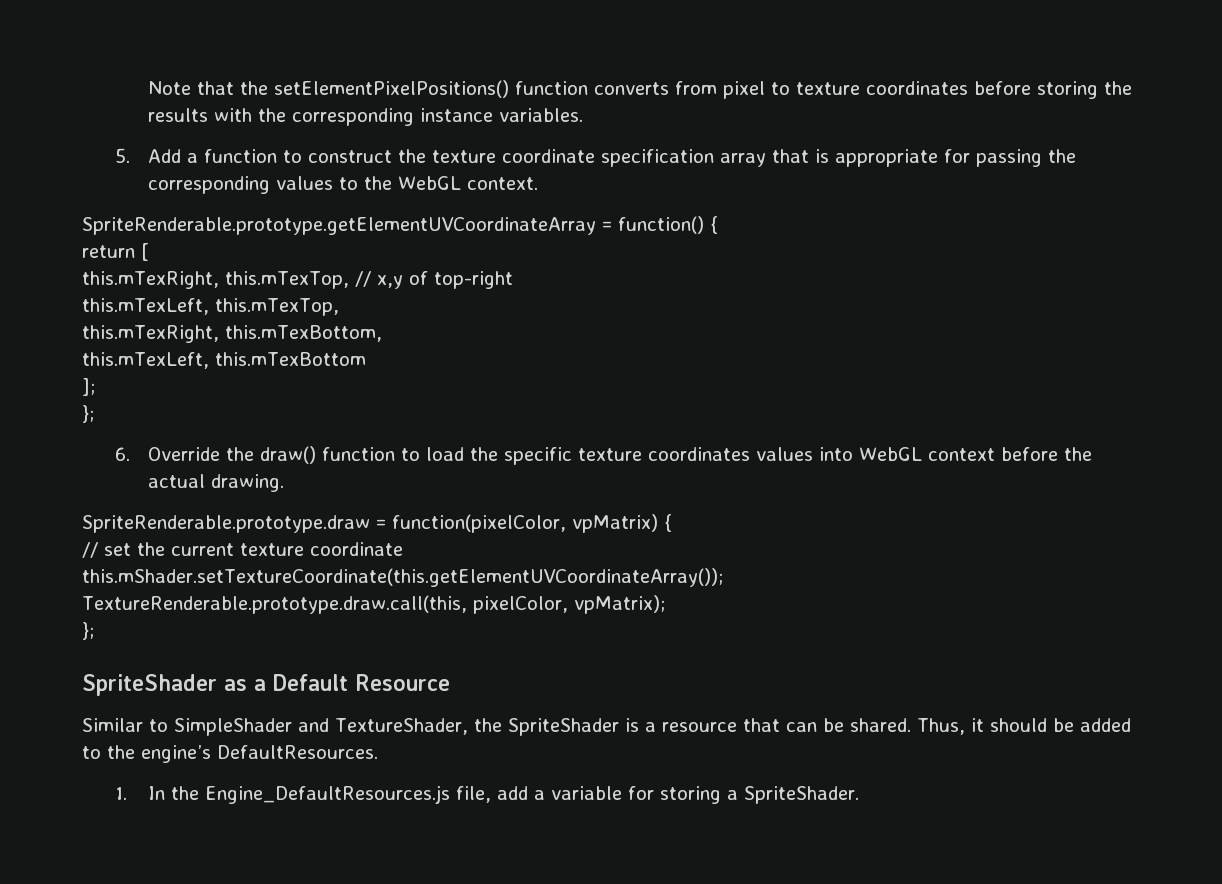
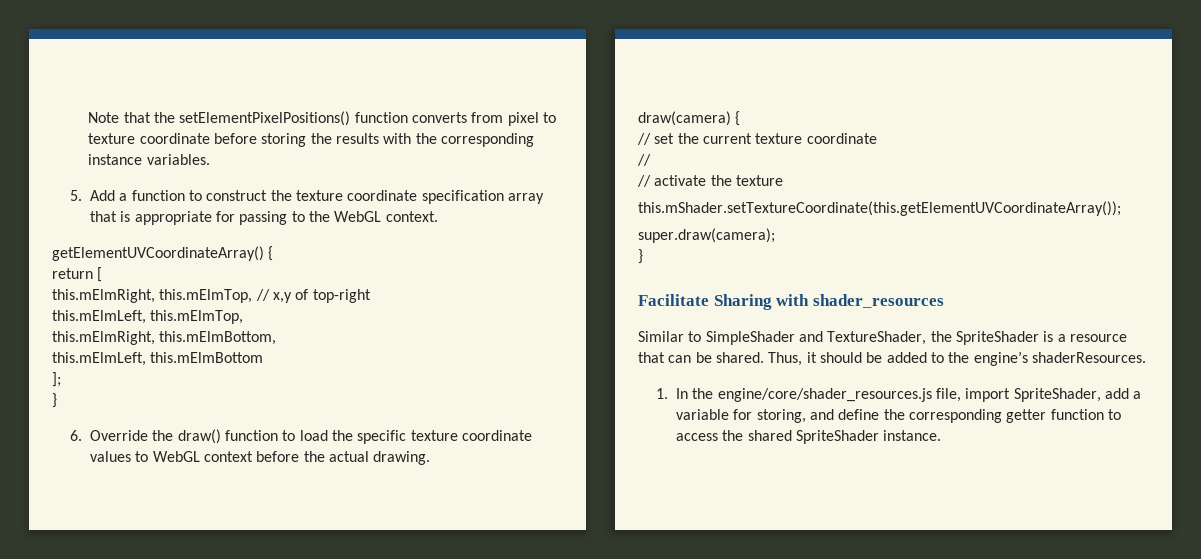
- Note that the setElementPixelPositions() function converts from pixel to texture coordinates before storing the results with the corresponding instance variables.
+ Note that the setElementPixelPositions() function converts from pixel to texture coordinate before storing the results with the corresponding instance variables.
- 5. Add a function to construct the texture coordinate specification array that is appropriate for passing the corresponding values to the WebGL context.
+ 5. Add a function to construct the texture coordinate specification array that is appropriate for passing to the WebGL context.
- SpriteRenderable.prototype.getElementUVCoordinateArray = function() {
+ getElementUVCoordinateArray() {
- this.mTexRight, this.mTexTop, // x,y of top-right
+ this.mElmRight, this.mElmTop, // x,y of top-right
- this.mTexLeft, this.mTexTop,
- this.mTexRight, this.mTexBottom,
- this.mTexLeft, this.mTexBottom
+ this.mElmLeft, this.mElmTop,
+ this.mElmRight, this.mElmBottom,
+ this.mElmLeft, this.mElmBottom
  ];
- };
+ }
- 6. Override the draw() function to load the specific texture coordinates values into WebGL context before the actual drawing.
+ 6. Override the draw() function to load the specific texture coordinate values to WebGL context before the actual drawing.
- SpriteRenderable.prototype.draw = function(pixelColor, vpMatrix) {
+ draw(camera) {
  // set the current texture coordinate
+ //
+ // activate the texture
  this.mShader.setTextureCoordinate(this.getElementUVCoordinateArray());
- TextureRenderable.prototype.draw.call(this, pixelColor, vpMatrix);
- };
- SpriteShader as a Default Resource
+ super.draw(camera);
+ }
+ Facilitate Sharing with shader_resources
- Thus, it should be added to the engine’s DefaultResources.
+ Thus, it should be added to the engine’s shaderResources.
- 1. In the Engine_DefaultResources.js file, add a variable for storing a SpriteShader.
+ 1. In the engine/core/shader_resources.js file, import SpriteShader, add a variable for storing, and define the corresponding getter function to access the shared SpriteShader instance.

